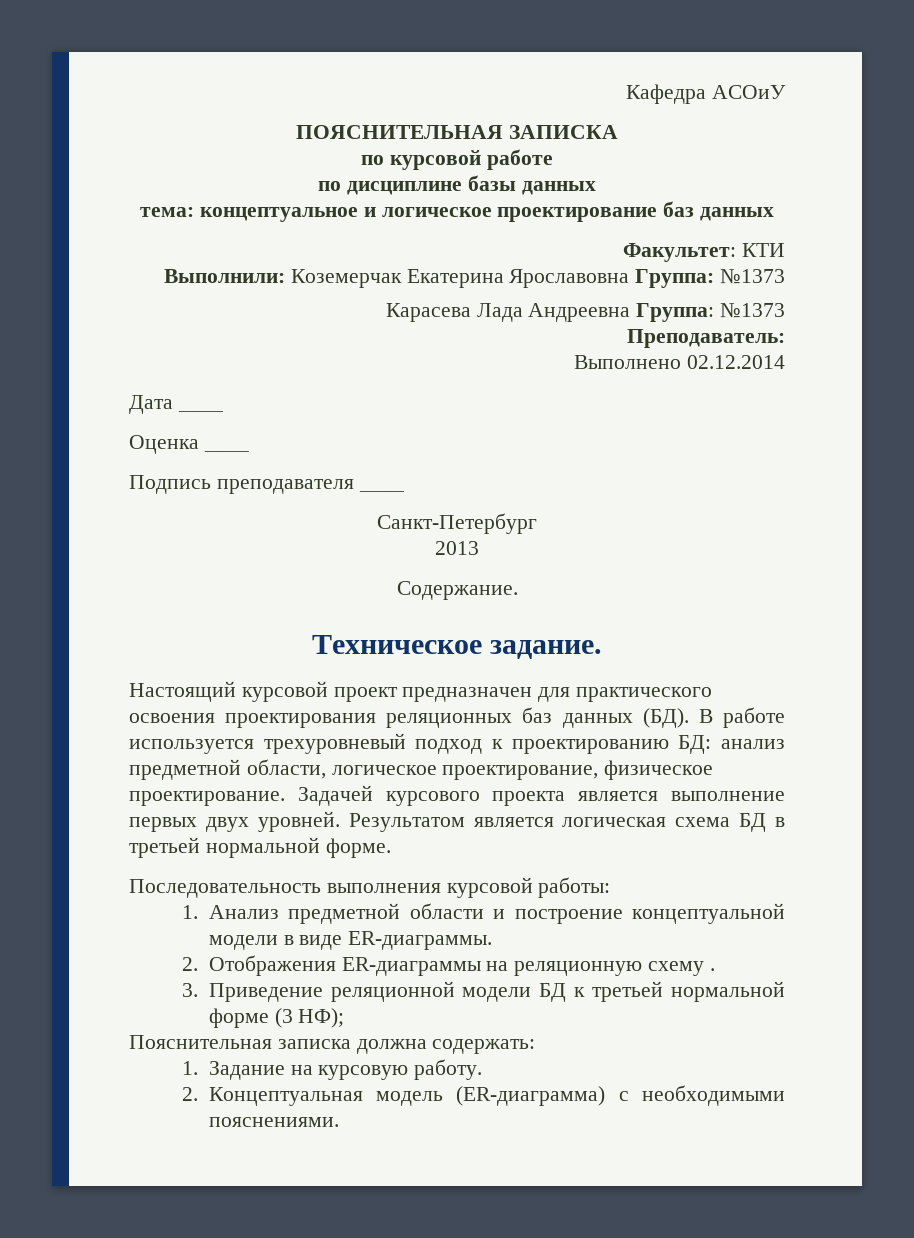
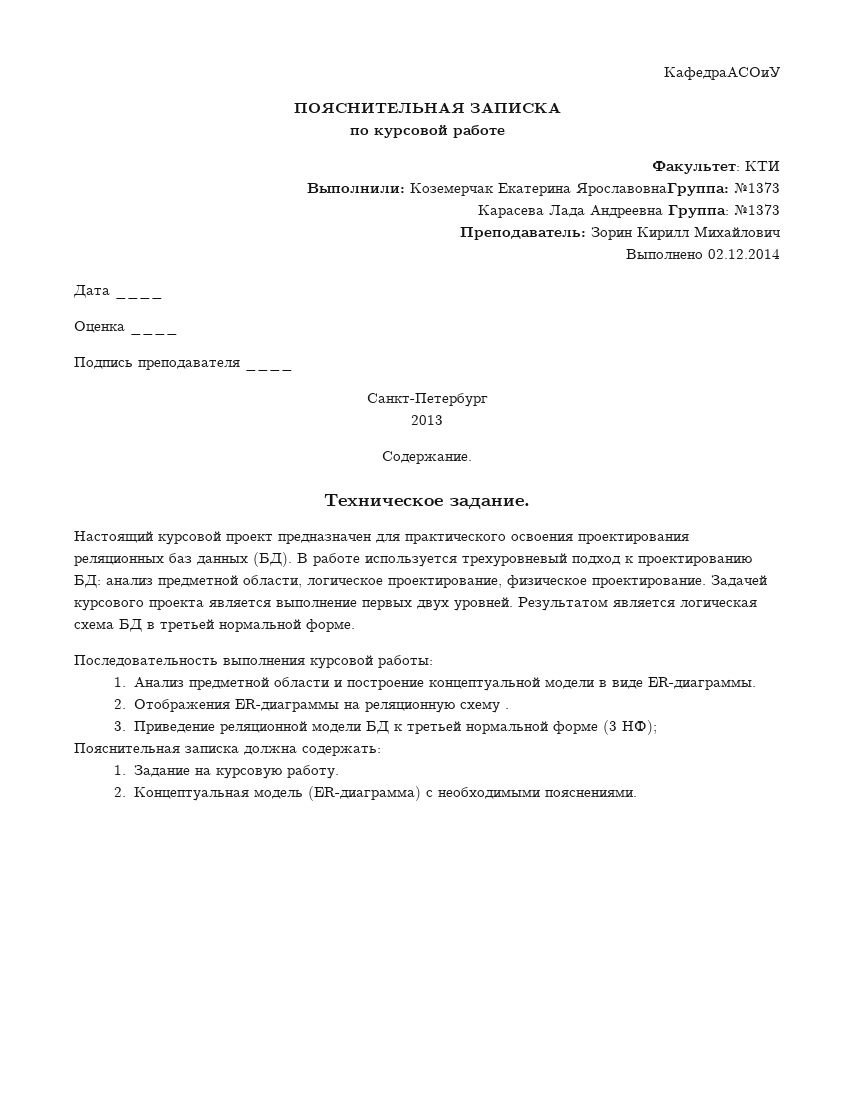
- Кафедра АСОиУ
+ КафедраАСОиУ
- по дисциплине базы данных
- тема: концептуальное и логическое проектирование баз данных
- Выполнили: Коземерчак Екатерина Ярославовна Группа: №1373
+ Выполнили: Коземерчак Екатерина ЯрославовнаГруппа: №1373
- Преподаватель:
+ Преподаватель: Зорин Кирилл Михайлович

